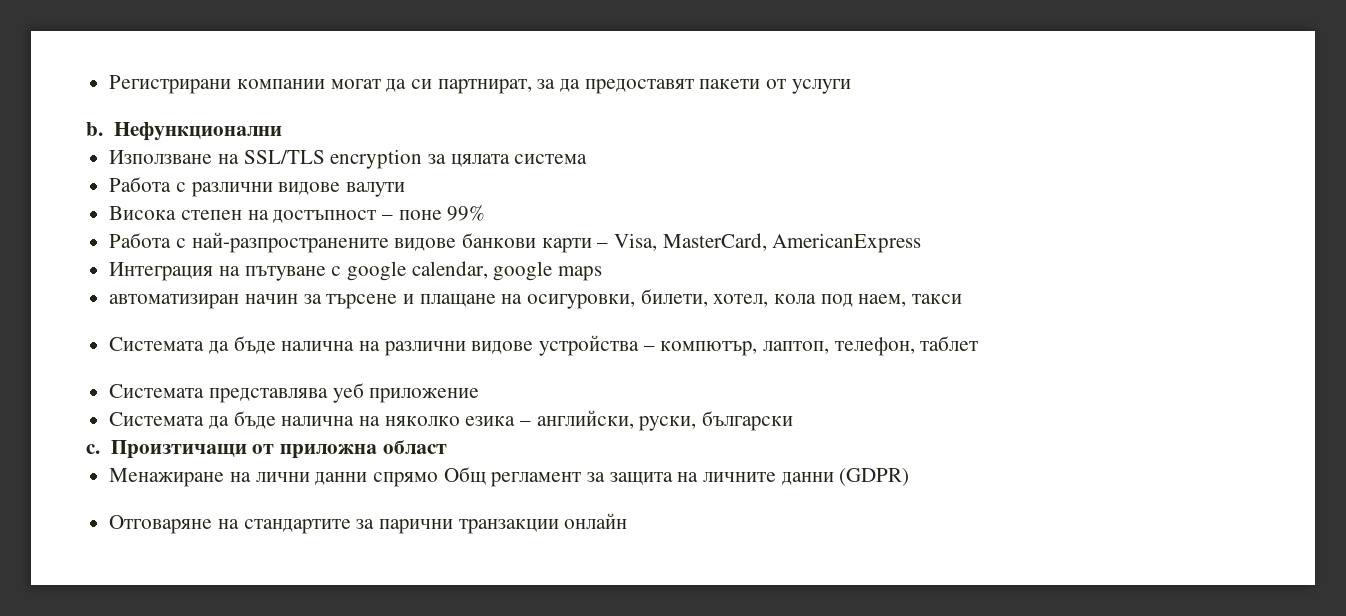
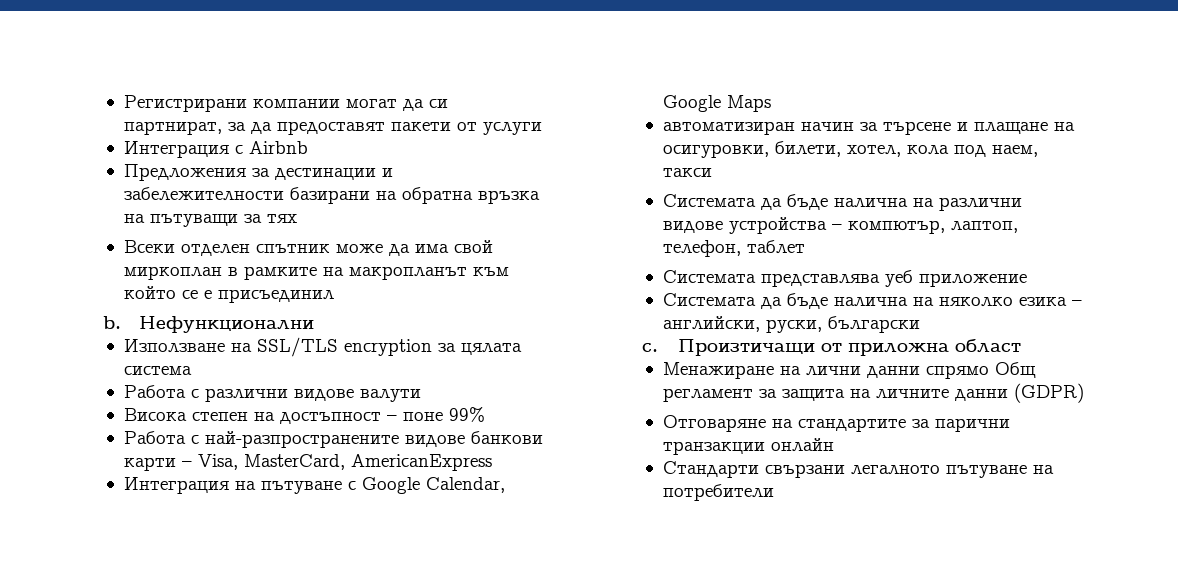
+ Интеграция с Airbnb
+ Предложения за дестинации и забележителности базирани на обратна връзка на пътуващи за тях
+ Всеки отделен спътник може да има свой миркоплан в рамките на макропланът към който се е присъединил
- Интеграция на пътуване с google calendar, google maps
+ Интеграция на пътуване с Google Calendar, Google Maps
+ Стандарти свързани легалното пътуване на потребители

